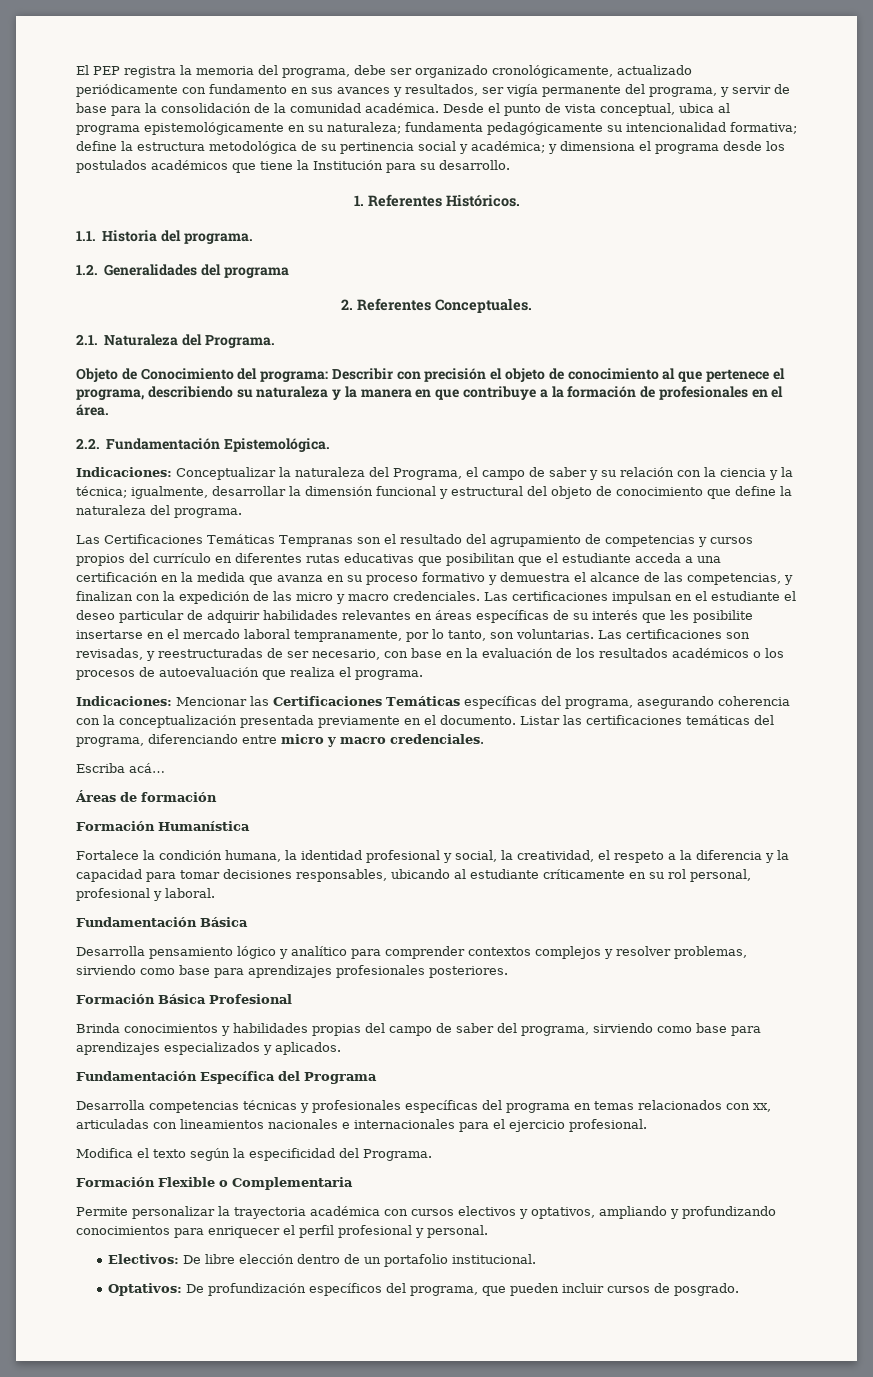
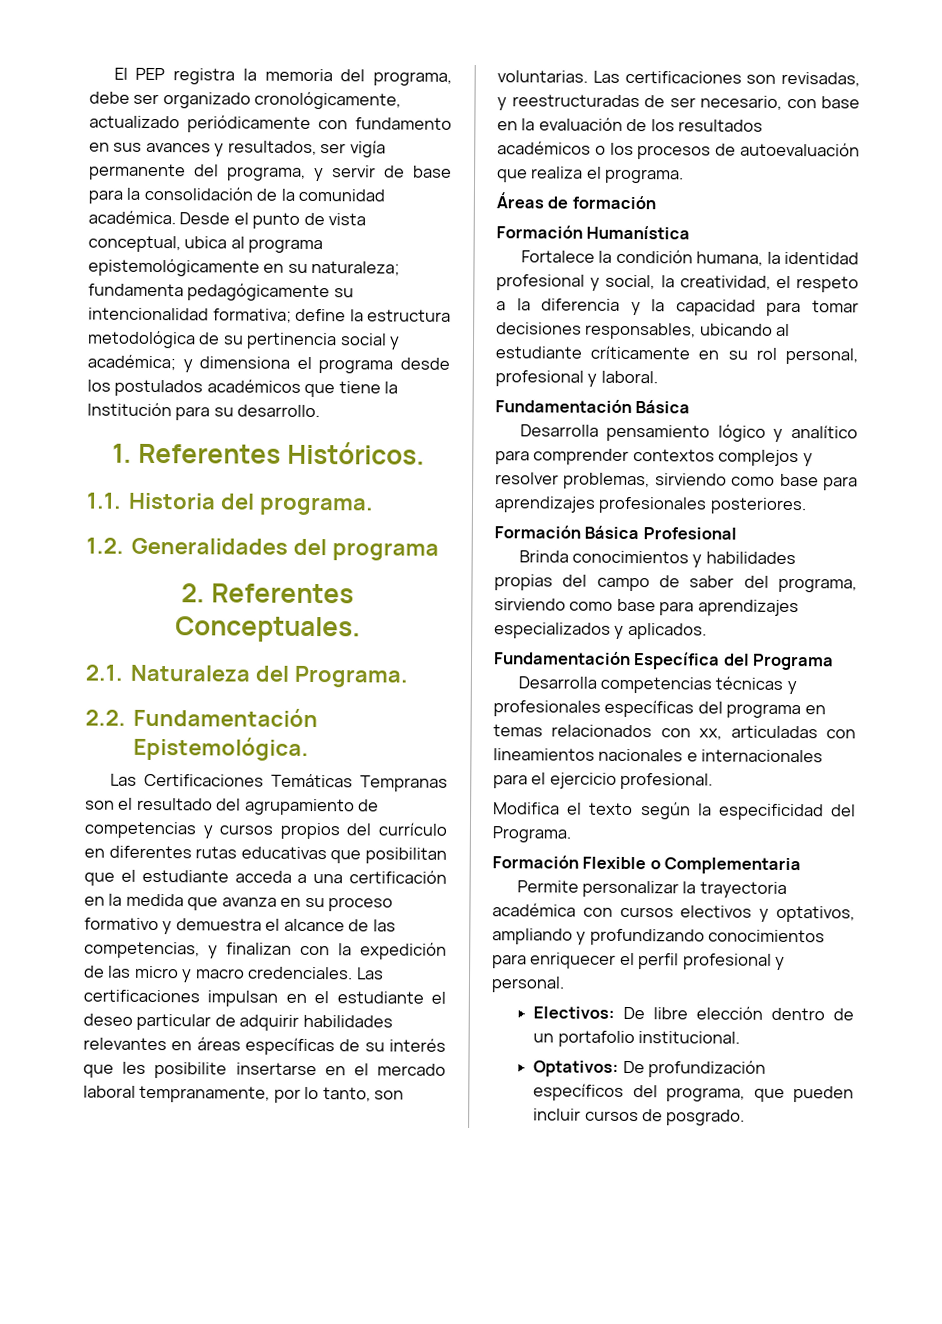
- Objeto de Conocimiento del programa: Describir con precisión el objeto de conocimiento al que pertenece el programa, describiendo su naturaleza y la manera en que contribuye a la formación de profesionales en el área.
  2.2. Fundamentación Epistemológica.
- Indicaciones: Conceptualizar la naturaleza del Programa, el campo de saber y su relación con la ciencia y la técnica; igualmente, desarrollar la dimensión funcional y estructural del objeto de conocimiento que define la naturaleza del programa.
- Indicaciones: Mencionar las Certificaciones Temáticas específicas del programa, asegurando coherencia con la conceptualización presentada previamente en el documento. Listar las certificaciones temáticas del programa, diferenciando entre micro y macro credenciales.
- Escriba acá…

